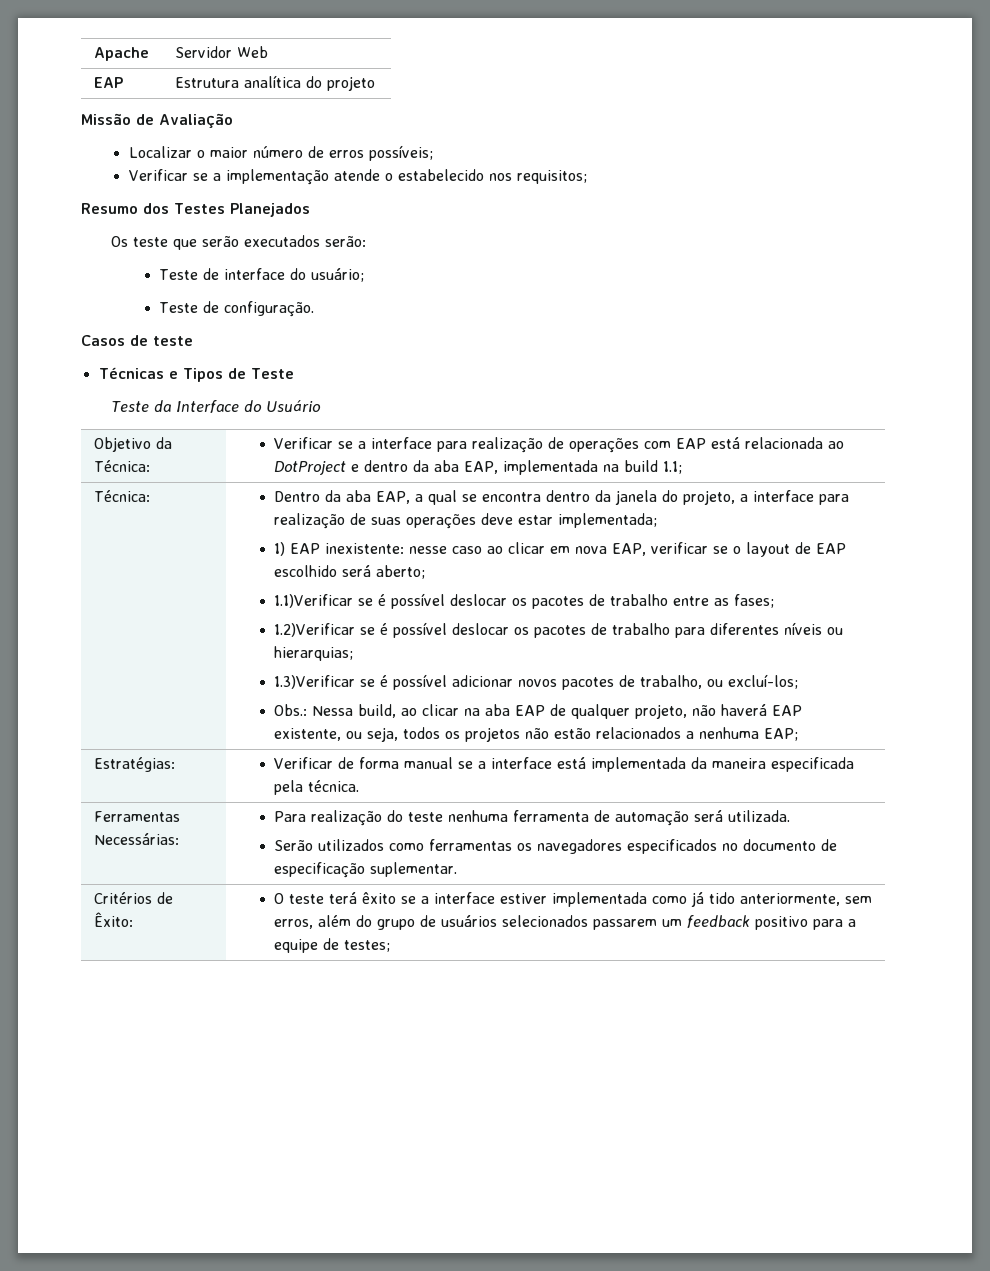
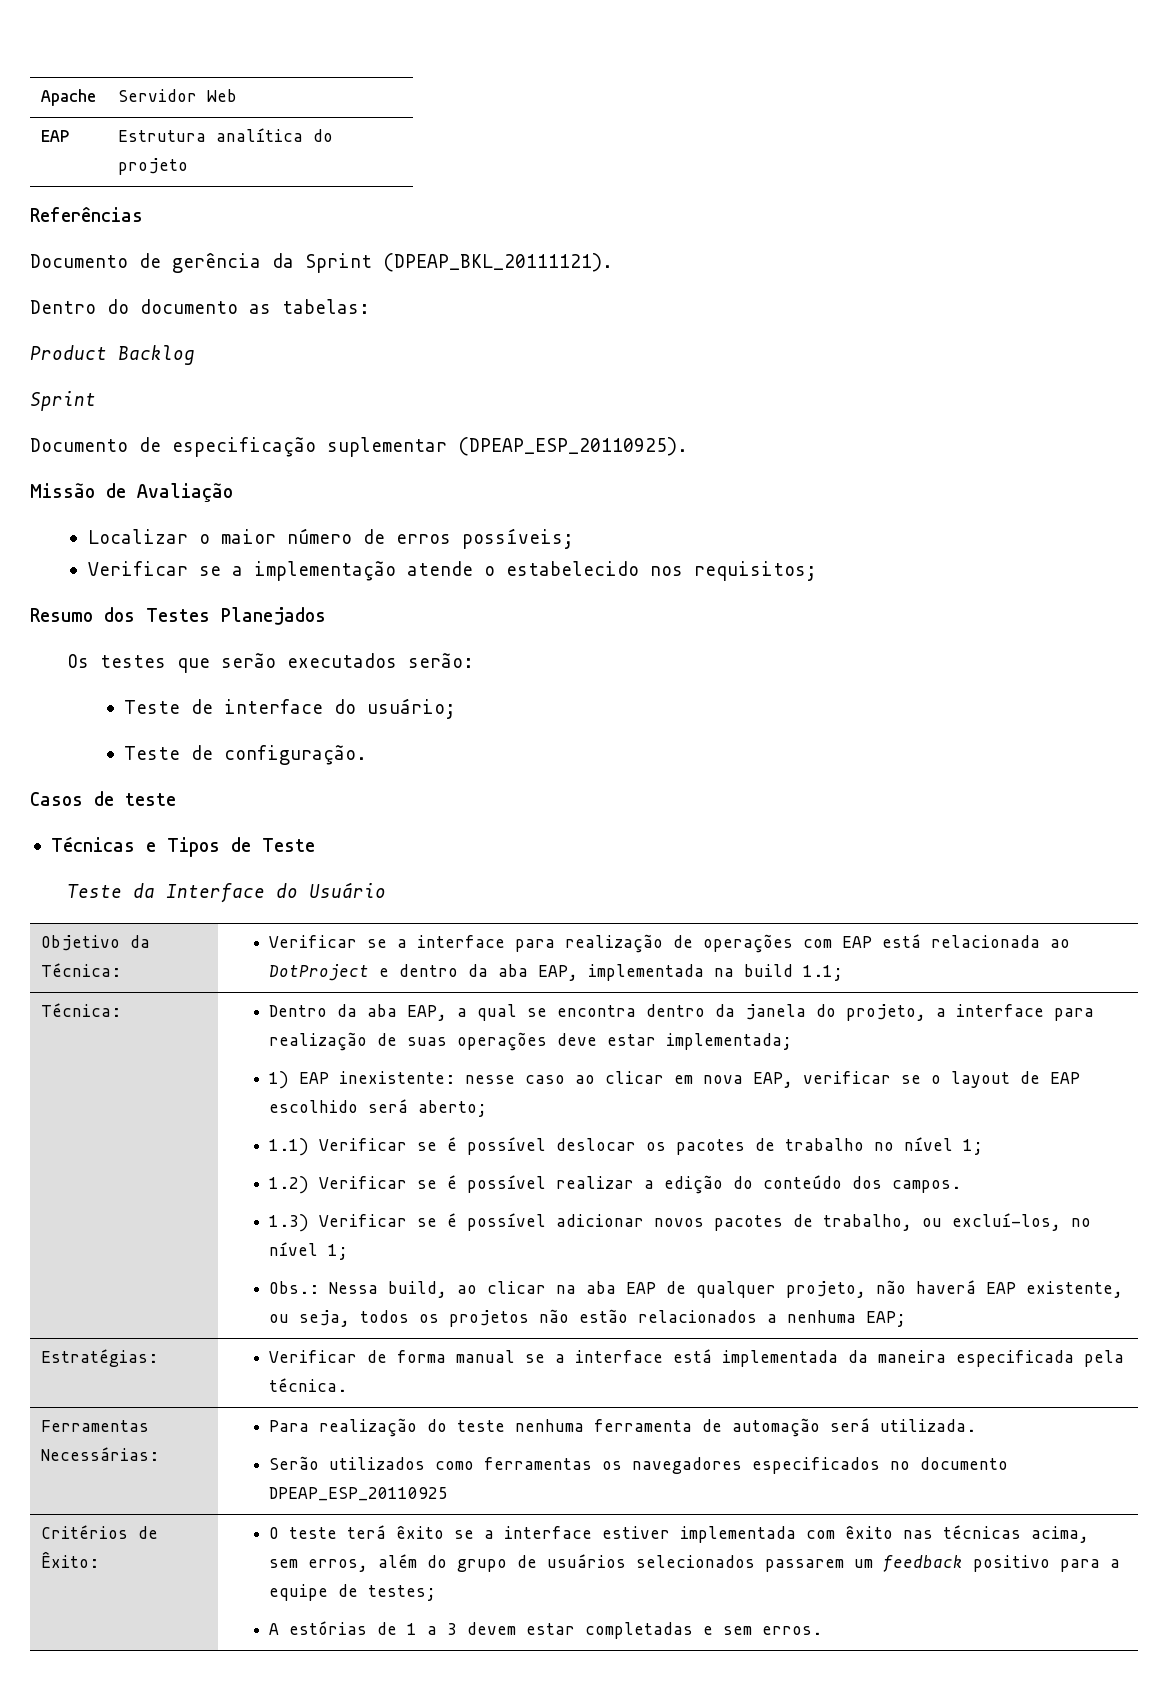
+ Referências
+ Documento de gerência da Sprint (DPEAP_BKL_20111121).
+ Dentro do documento as tabelas:
+ Product Backlog
+ Sprint
+ Documento de especificação suplementar (DPEAP_ESP_20110925).
- Os teste que serão executados serão:
+ Os testes que serão executados serão:
- 1.1)Verificar se é possível deslocar os pacotes de trabalho entre as fases;
- 1.2)Verificar se é possível deslocar os pacotes de trabalho para diferentes níveis ou hierarquias;
- 1.3)Verificar se é possível adicionar novos pacotes de trabalho, ou excluí-los;
+ 1.1) Verificar se é possível deslocar os pacotes de trabalho no nível 1;
+ 1.2) Verificar se é possível realizar a edição do conteúdo dos campos.
+ 1.3) Verificar se é possível adicionar novos pacotes de trabalho, ou excluí-los, no nível 1;
  Ferramentas Necessárias: | Para realização do teste nenhuma ferramenta de automação será utilizada.
- Serão utilizados como ferramentas os navegadores especificados no documento de especificação suplementar.
+ Serão utilizados como ferramentas os navegadores especificados no documento DPEAP_ESP_20110925
- O teste terá êxito se a interface estiver implementada como já tido anteriormente, sem erros, além do grupo de usuários selecionados passarem um feedback positivo para a equipe de testes;
+ O teste terá êxito se a interface estiver implementada com êxito nas técnicas acima, sem erros, além do grupo de usuários selecionados passarem um feedback positivo para a equipe de testes;
+ A estórias de 1 a 3 devem estar completadas e sem erros.

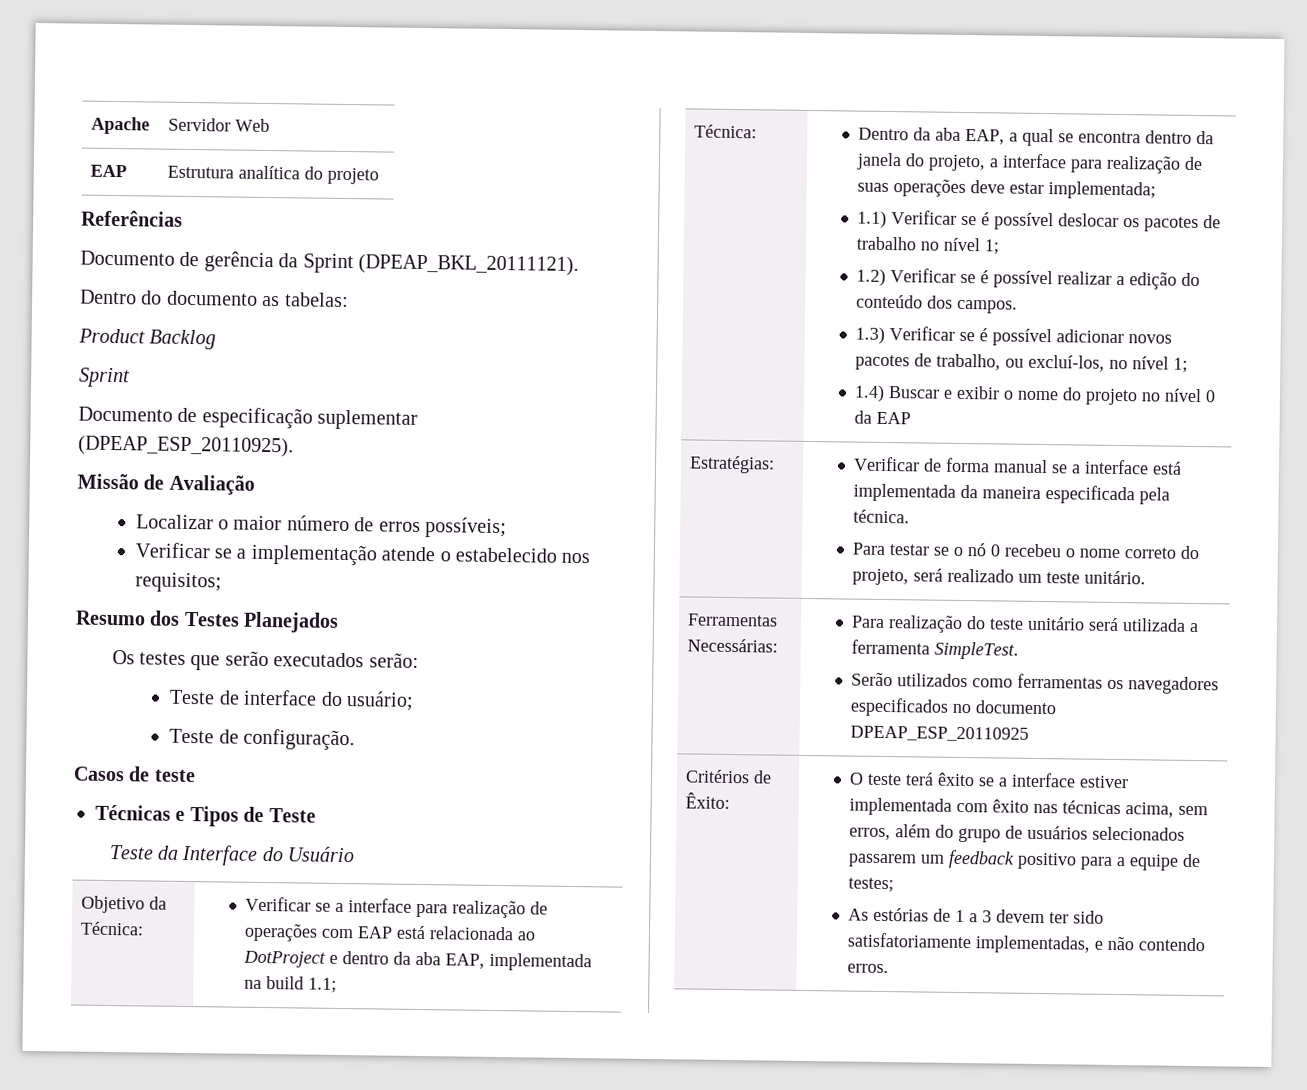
- 1) EAP inexistente: nesse caso ao clicar em nova EAP, verificar se o layout de EAP escolhido será aberto;
- Obs.: Nessa build, ao clicar na aba EAP de qualquer projeto, não haverá EAP existente, ou seja, todos os projetos não estão relacionados a nenhuma EAP;
+ 1.4) Buscar e exibir o nome do projeto no nível 0 da EAP
  Estratégias: | Verificar de forma manual se a interface está implementada da maneira especificada pela técnica.
+ Para testar se o nó 0 recebeu o nome correto do projeto, será realizado um teste unitário.
- Ferramentas Necessárias: | Para realização do teste nenhuma ferramenta de automação será utilizada.
+ Ferramentas Necessárias: | Para realização do teste unitário será utilizada a ferramenta SimpleTest.
- A estórias de 1 a 3 devem estar completadas e sem erros.
+ As estórias de 1 a 3 devem ter sido satisfatoriamente implementadas, e não contendo erros.

